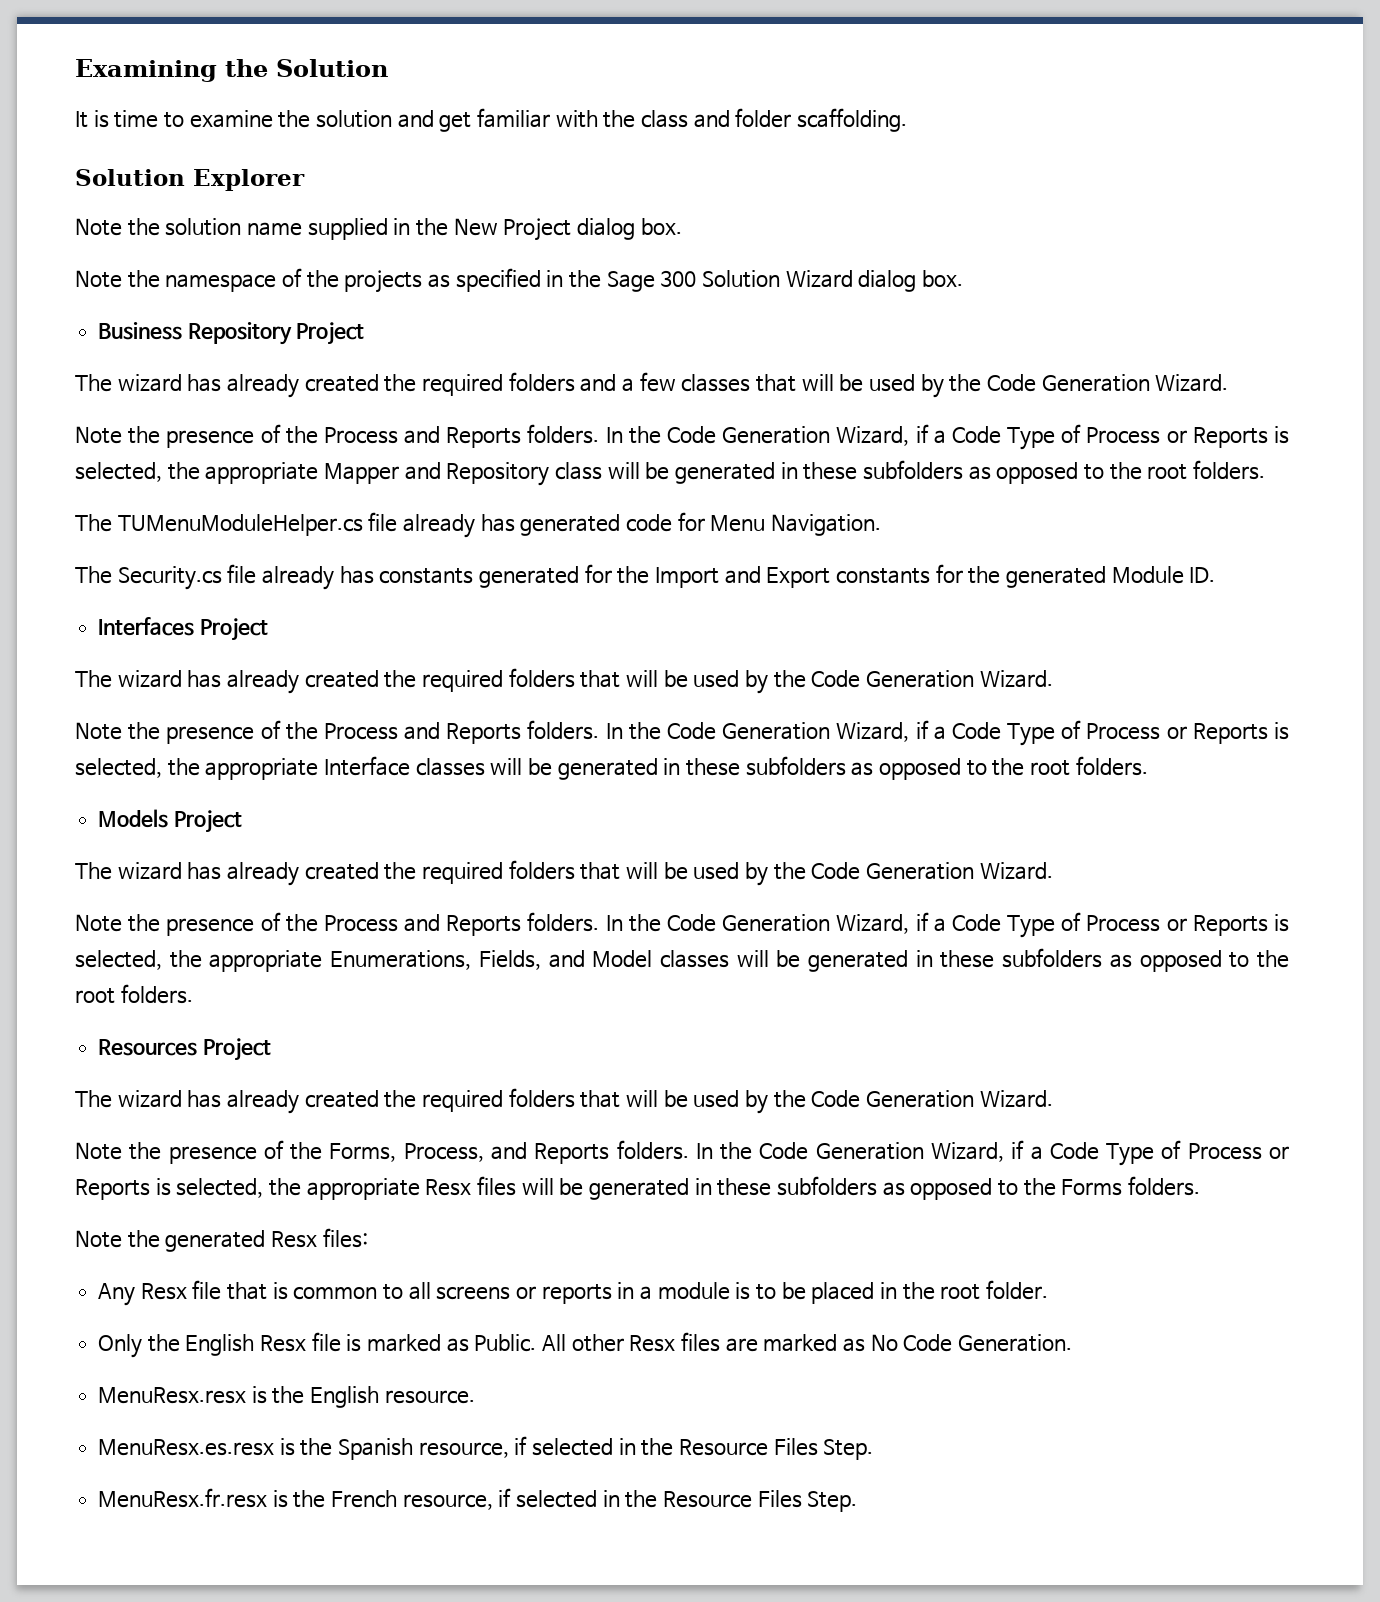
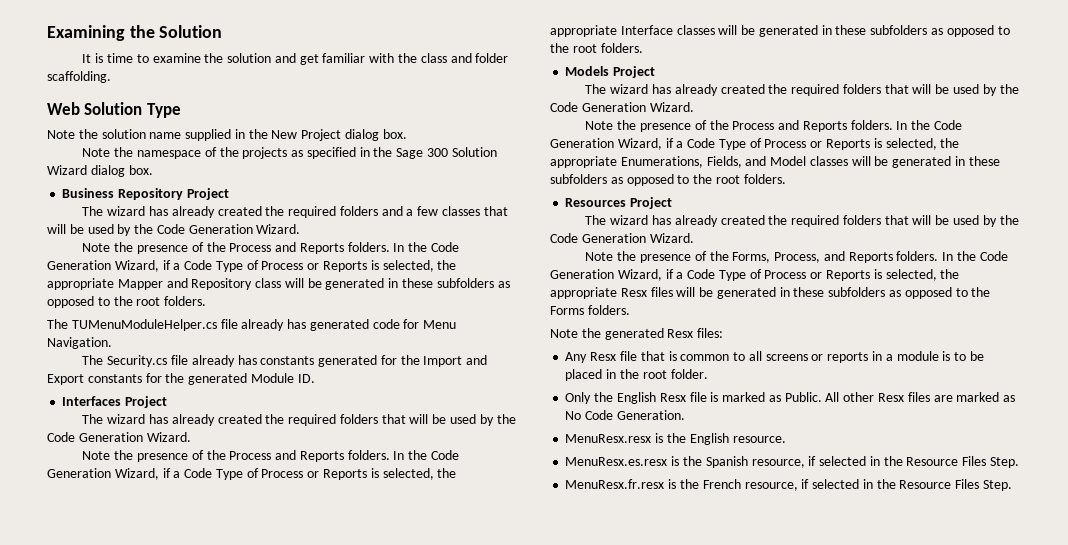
- Solution Explorer
+ Web Solution Type

